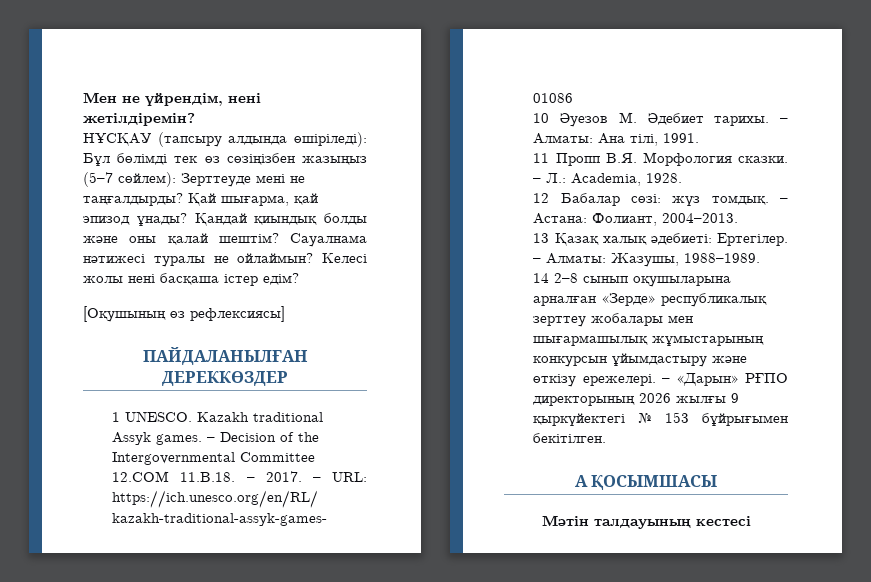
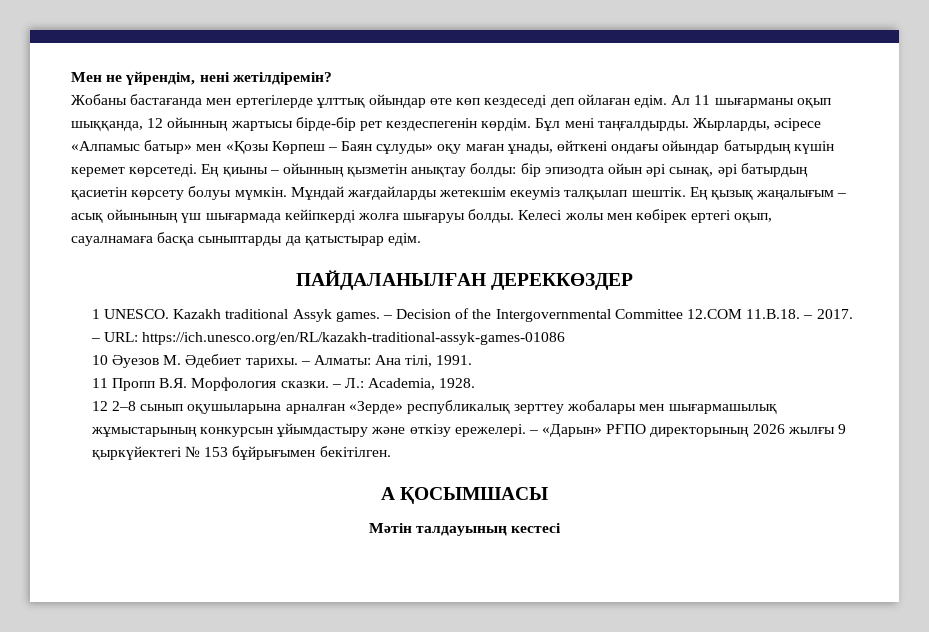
- НҰСҚАУ (тапсыру алдында өшіріледі): Бұл бөлімді тек өз сөзіңізбен жазыңыз (5–7 сөйлем): Зерттеуде мені не таңғалдырды? Қай шығарма, қай эпизод ұнады? Қандай қиындық болды және оны қалай шештім? Сауалнама нәтижесі туралы не ойлаймын? Келесі жолы нені басқаша істер едім?
- [Оқушының өз рефлексиясы]
+ Жобаны бастағанда мен ертегілерде ұлттық ойындар өте көп кездеседі деп ойлаған едім. Ал 11 шығарманы оқып шыққанда, 12 ойынның жартысы бірде-бір рет кездеспегенін көрдім. Бұл мені таңғалдырды. Жырларды, әсіресе «Алпамыс батыр» мен «Қозы Көрпеш – Баян сұлуды» оқу маған ұнады, өйткені ондағы ойындар батырдың күшін керемет көрсетеді. Ең қиыны – ойынның қызметін анықтау болды: бір эпизодта ойын әрі сынақ, әрі батырдың қасиетін көрсету болуы мүмкін. Мұндай жағдайларды жетекшім екеуміз талқылап шештік. Ең қызық жаңалығым – асық ойынының үш шығармада кейіпкерді жолға шығаруы болды. Келесі жолы мен көбірек ертегі оқып, сауалнамаға басқа сыныптарды да қатыстырар едім.
- 12 Бабалар сөзі: жүз томдық. – Астана: Фолиант, 2004–2013.
- 13 Қазақ халық әдебиеті: Ертегілер. – Алматы: Жазушы, 1988–1989.
- 14 2–8 сынып оқушыларына арналған «Зерде» республикалық зерттеу жобалары мен шығармашылық жұмыстарының конкурсын ұйымдастыру және өткізу ережелері.
+ 12 2–8 сынып оқушыларына арналған «Зерде» республикалық зерттеу жобалары мен шығармашылық жұмыстарының конкурсын ұйымдастыру және өткізу ережелері.

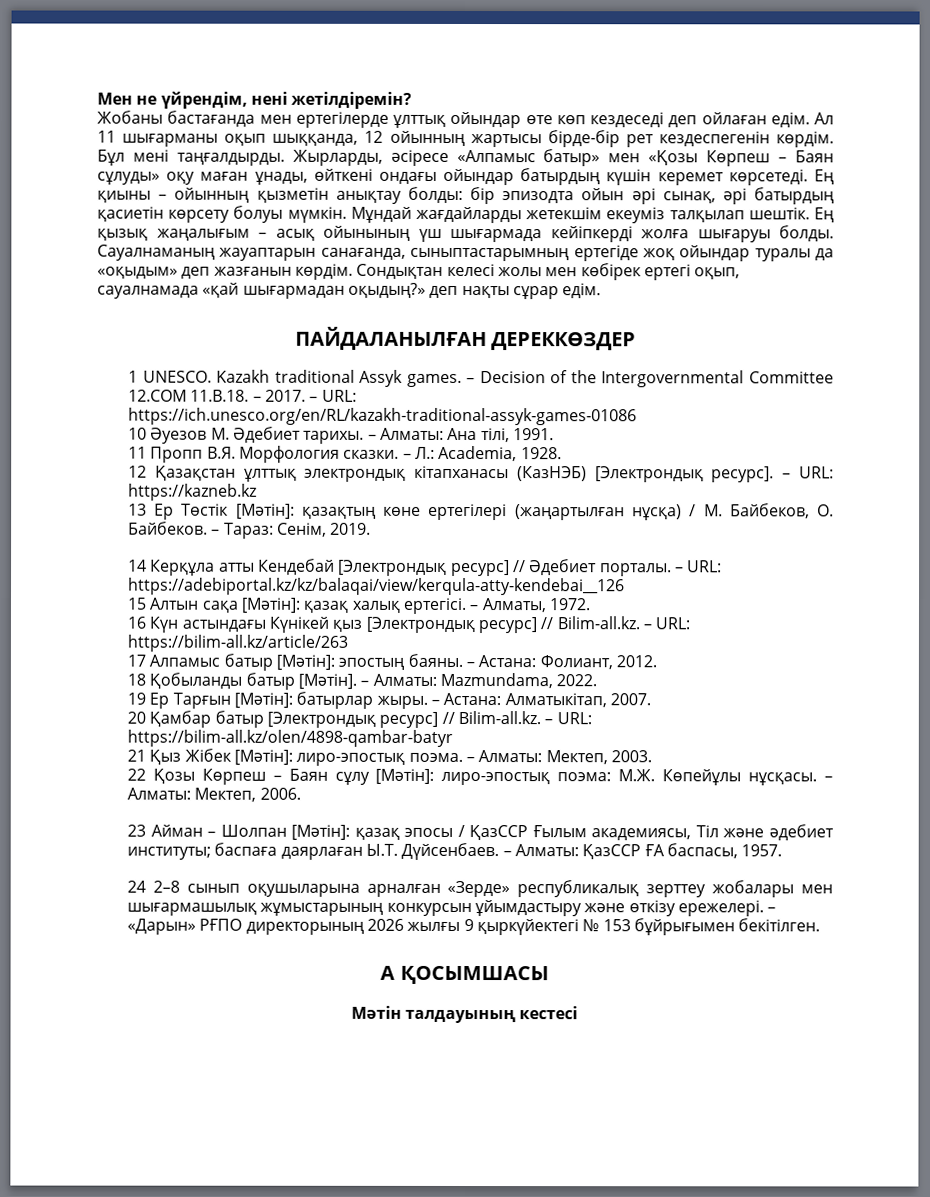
- Келесі жолы мен көбірек ертегі оқып, сауалнамаға басқа сыныптарды да қатыстырар едім.
+ Сауалнаманың жауаптарын санағанда, сыныптастарымның ертегіде жоқ ойындар туралы да «оқыдым» деп жазғанын көрдім. Сондықтан келесі жолы мен көбірек ертегі оқып, сауалнамада «қай шығармадан оқыдың?» деп нақты сұрар едім.
- 12 2–8 сынып оқушыларына арналған «Зерде» республикалық зерттеу жобалары мен шығармашылық жұмыстарының конкурсын ұйымдастыру және өткізу ережелері.
+ 12 Қазақстан ұлттық электрондық кітапханасы (КазНЭБ) [Электрондық ресурс]. – URL: https://kazneb.kz
+ 13 Ер Төстік [Мәтін]: қазақтың көне ертегілері (жаңартылған нұсқа) / М. Байбеков, О. Байбеков. – Тараз: Сенім, 2019.
+ 14 Керқұла атты Кендебай [Электрондық ресурс] // Әдебиет порталы. – URL: https://adebiportal.kz/kz/balaqai/view/kerqula-atty-kendebai__126
+ 15 Алтын сақа [Мәтін]: қазақ халық ертегісі. – Алматы, 1972.
+ 16 Күн астындағы Күнікей қыз [Электрондық ресурс] // Bilim-all.kz. – URL: https://bilim-all.kz/article/263
+ 17 Алпамыс батыр [Мәтін]: эпостың баяны. – Астана: Фолиант, 2012.
+ 18 Қобыланды батыр [Мәтін]. – Алматы: Mazmundama, 2022.
+ 19 Ер Тарғын [Мәтін]: батырлар жыры. – Астана: Алматыкітап, 2007.
+ 20 Қамбар батыр [Электрондық ресурс] // Bilim-all.kz. – URL: https://bilim-all.kz/olen/4898-qambar-batyr
+ 21 Қыз Жібек [Мәтін]: лиро-эпостық поэма. – Алматы: Мектеп, 2003.
+ 22 Қозы Көрпеш – Баян сұлу [Мәтін]: лиро-эпостық поэма: М.Ж. Көпейұлы нұсқасы. – Алматы: Мектеп, 2006.
+ 23 Айман – Шолпан [Мәтін]: қазақ эпосы / ҚазССР Ғылым академиясы, Тіл және әдебиет институты; баспаға даярлаған Ы.Т. Дүйсенбаев. – Алматы: ҚазССР ҒА баспасы, 1957.
+ 24 2–8 сынып оқушыларына арналған «Зерде» республикалық зерттеу жобалары мен шығармашылық жұмыстарының конкурсын ұйымдастыру және өткізу ережелері.

